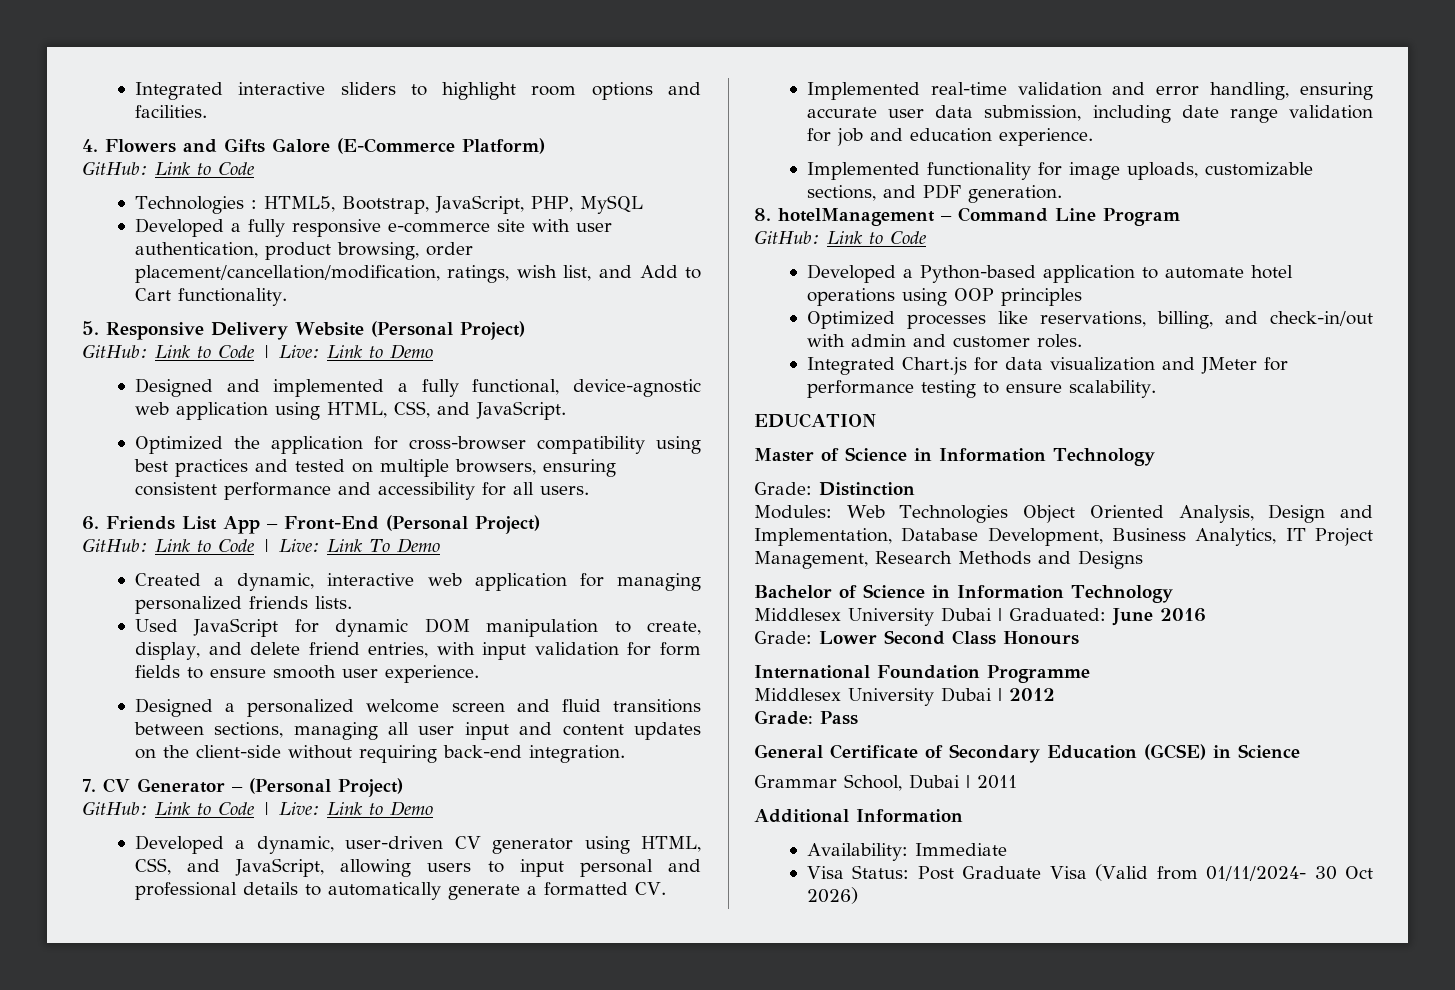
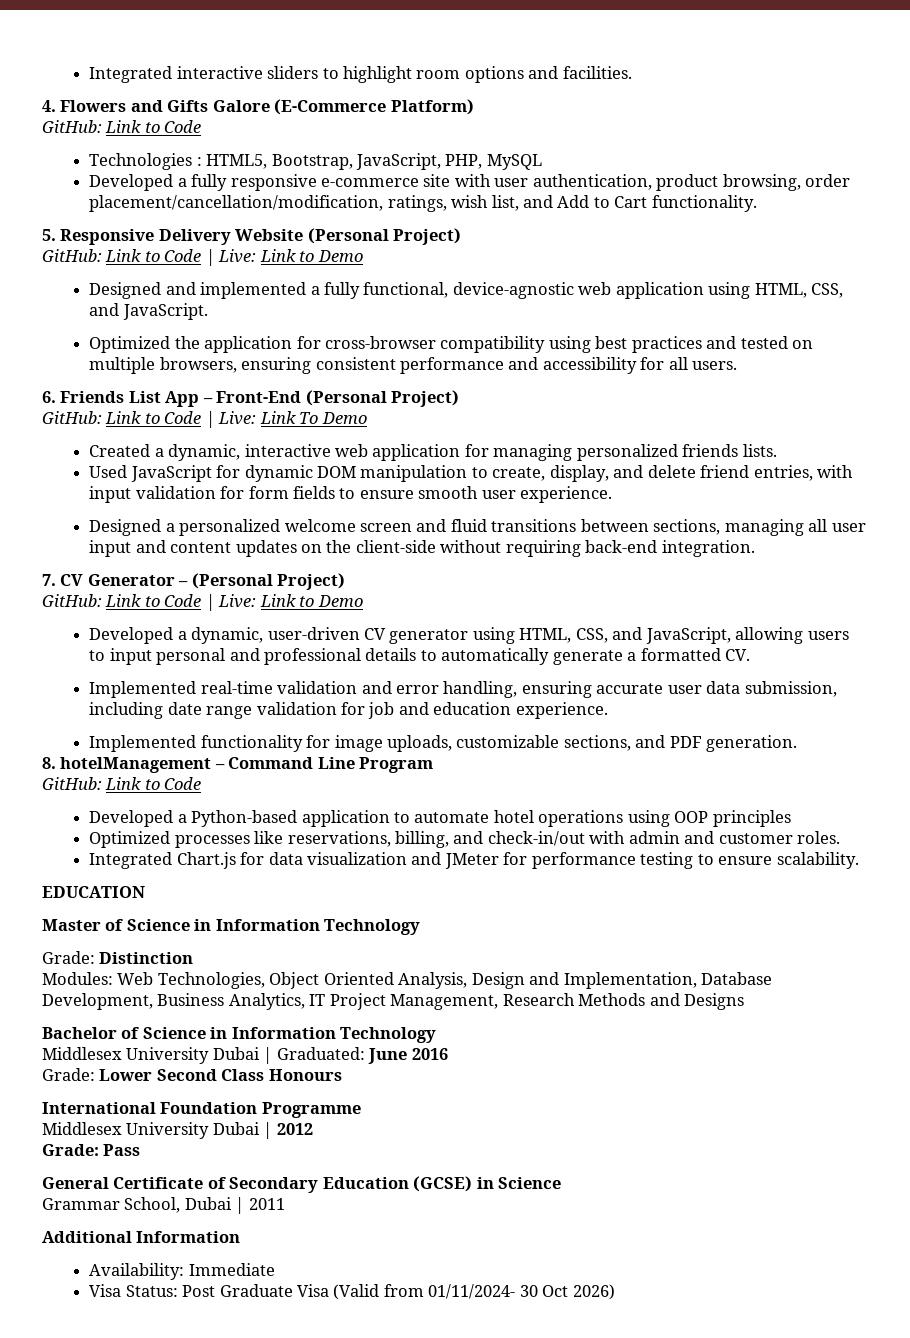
- Modules: Web Technologies Object Oriented Analysis, Design and Implementation, Database Development, Business Analytics, IT Project Management, Research Methods and Designs
+ Modules: Web Technologies, Object Oriented Analysis, Design and Implementation, Database Development, Business Analytics, IT Project Management, Research Methods and Designs

